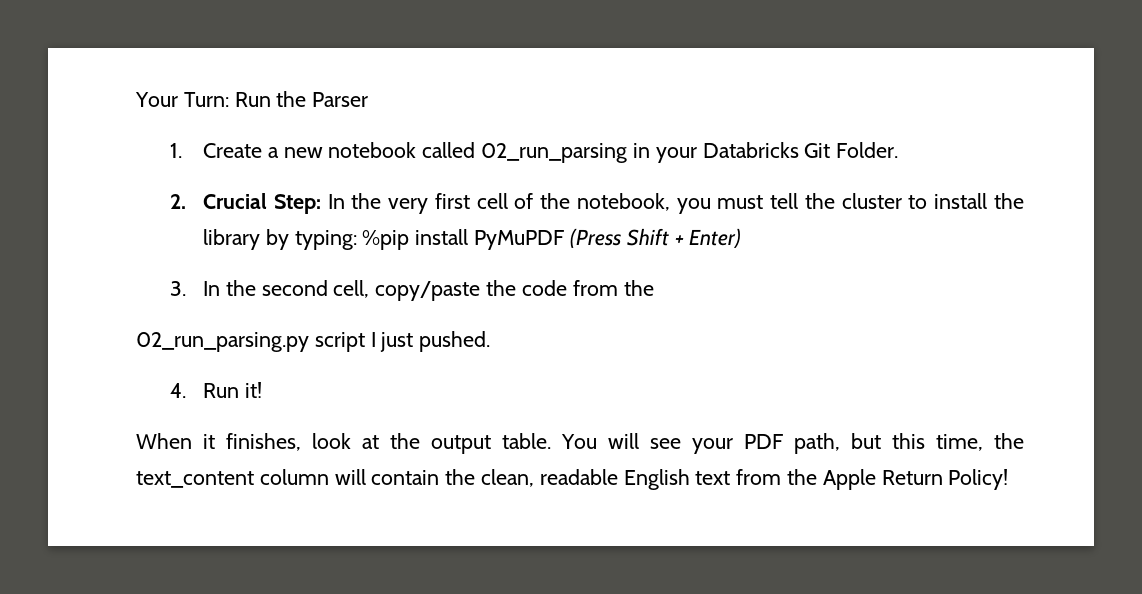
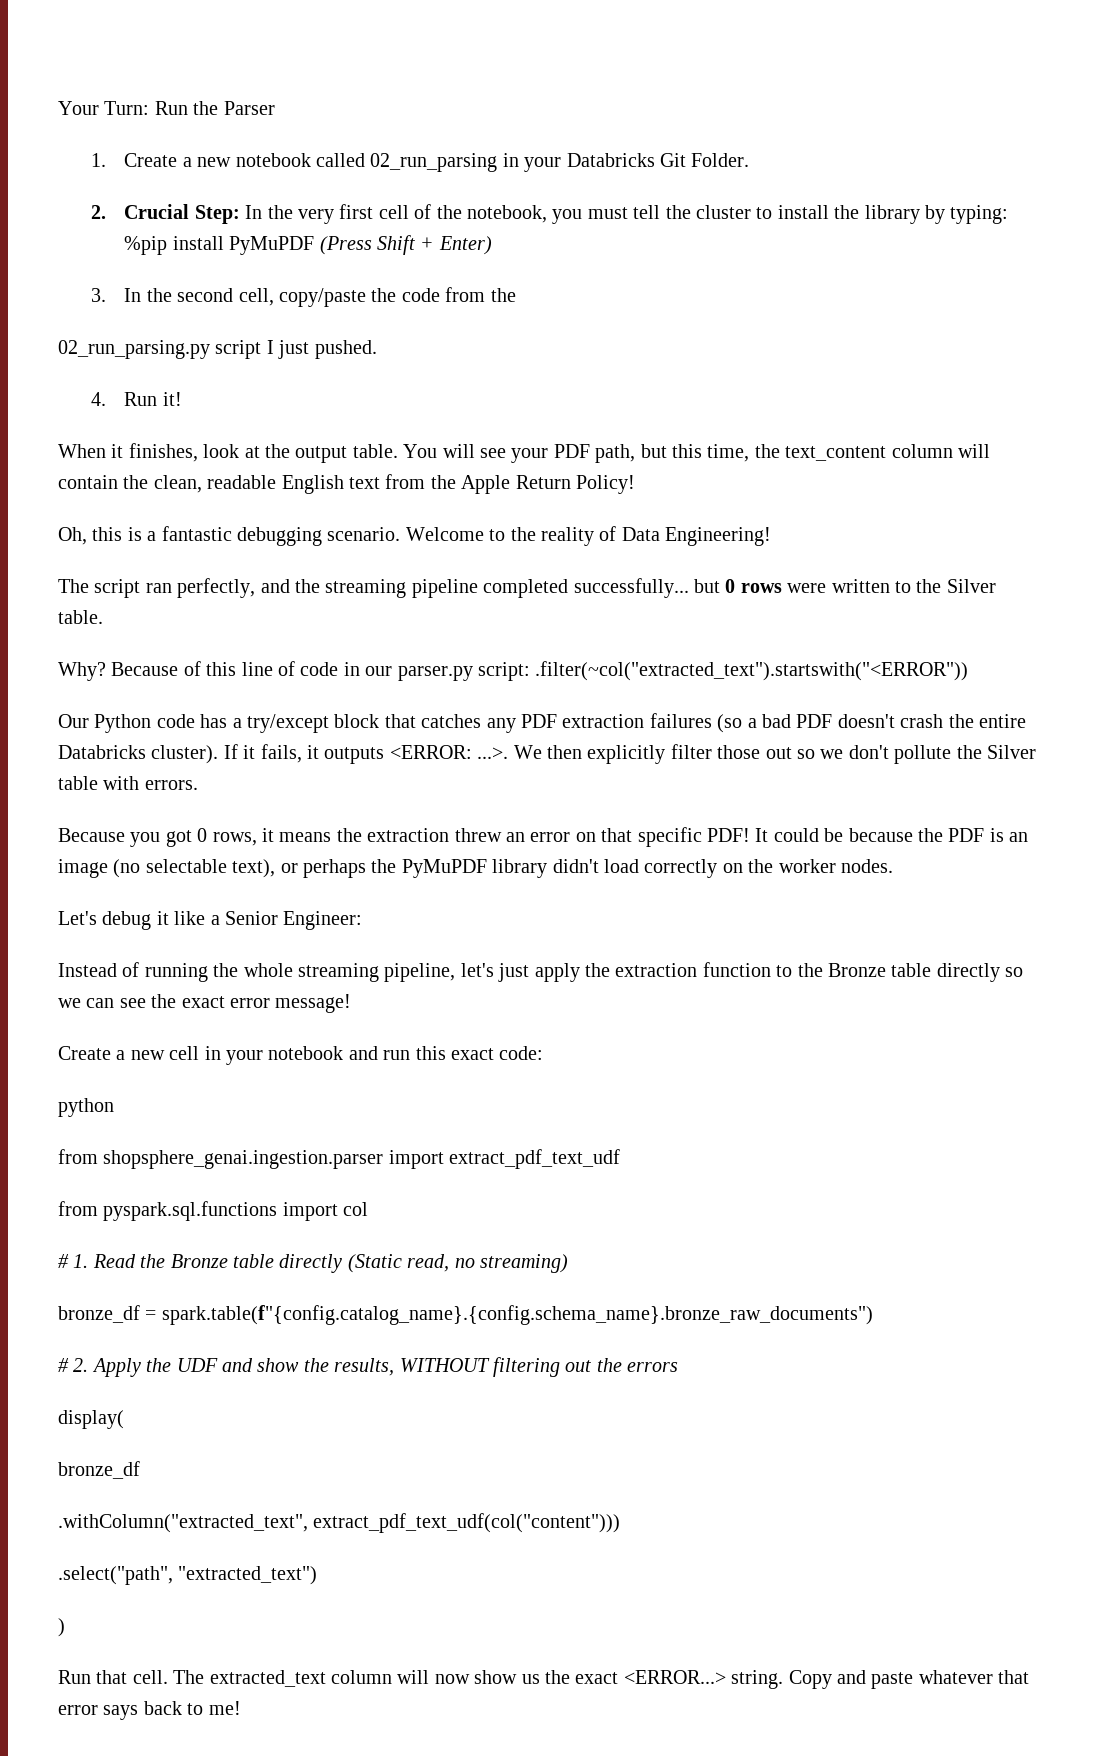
+ Oh, this is a fantastic debugging scenario. Welcome to the reality of Data Engineering!
+ The script ran perfectly, and the streaming pipeline completed successfully... but 0 rows were written to the Silver table.
+ Why? Because of this line of code in our parser.py script: .filter(~col("extracted_text").startswith("<ERROR"))
+ Our Python code has a try/except block that catches any PDF extraction failures (so a bad PDF doesn't crash the entire Databricks cluster). If it fails, it outputs <ERROR: ...>. We then explicitly filter those out so we don't pollute the Silver table with errors.
+ Because you got 0 rows, it means the extraction threw an error on that specific PDF! It could be because the PDF is an image (no selectable text), or perhaps the PyMuPDF library didn't load correctly on the worker nodes.
+ Let's debug it like a Senior Engineer:
+ Instead of running the whole streaming pipeline, let's just apply the extraction function to the Bronze table directly so we can see the exact error message!
+ Create a new cell in your notebook and run this exact code:
+ python
+ from shopsphere_genai.ingestion.parser import extract_pdf_text_udf
+ from pyspark.sql.functions import col
+ # 1. Read the Bronze table directly (Static read, no streaming)
+ bronze_df = spark.table(f"{config.catalog_name}.{config.schema_name}.bronze_raw_documents")
+ # 2. Apply the UDF and show the results, WITHOUT filtering out the errors
+ display(
+ bronze_df
+ .withColumn("extracted_text", extract_pdf_text_udf(col("content")))
+ .select("path", "extracted_text")
+ )
+ Run that cell. The extracted_text column will now show us the exact <ERROR...> string. Copy and paste whatever that error says back to me!

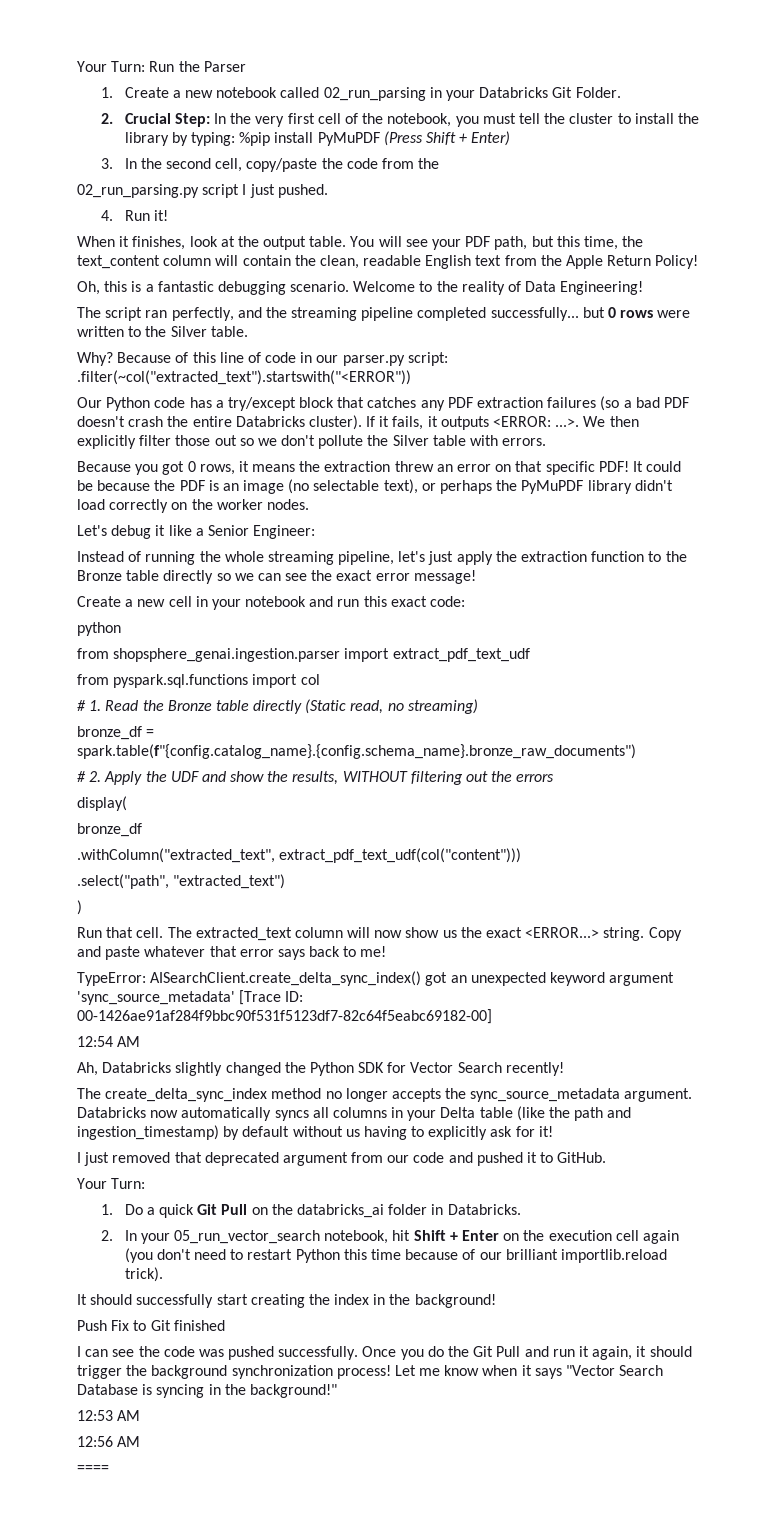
+ TypeError: AISearchClient.create_delta_sync_index() got an unexpected keyword argument 'sync_source_metadata' [Trace ID: 00-1426ae91af284f9bbc90f531f5123df7-82c64f5eabc69182-00]
+ 12:54 AM
+ Ah, Databricks slightly changed the Python SDK for Vector Search recently!
+ The create_delta_sync_index method no longer accepts the sync_source_metadata argument. Databricks now automatically syncs all columns in your Delta table (like the path and ingestion_timestamp) by default without us having to explicitly ask for it!
+ I just removed that deprecated argument from our code and pushed it to GitHub.
+ Your Turn:
+ 1. Do a quick Git Pull on the databricks_ai folder in Databricks.
+ 2. In your 05_run_vector_search notebook, hit Shift + Enter on the execution cell again (you don't need to restart Python this time because of our brilliant importlib.reload trick).
+ It should successfully start creating the index in the background!
+ Push Fix to Git finished
+ I can see the code was pushed successfully. Once you do the Git Pull and run it again, it should trigger the background synchronization process! Let me know when it says "Vector Search Database is syncing in the background!"
+ 12:53 AM
+ 12:56 AM
+ ====

